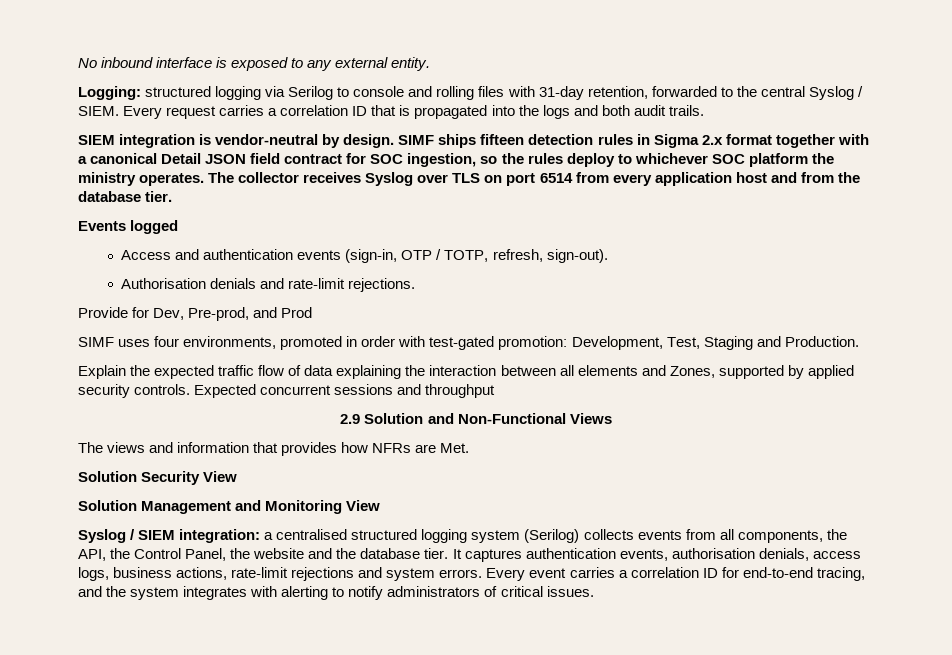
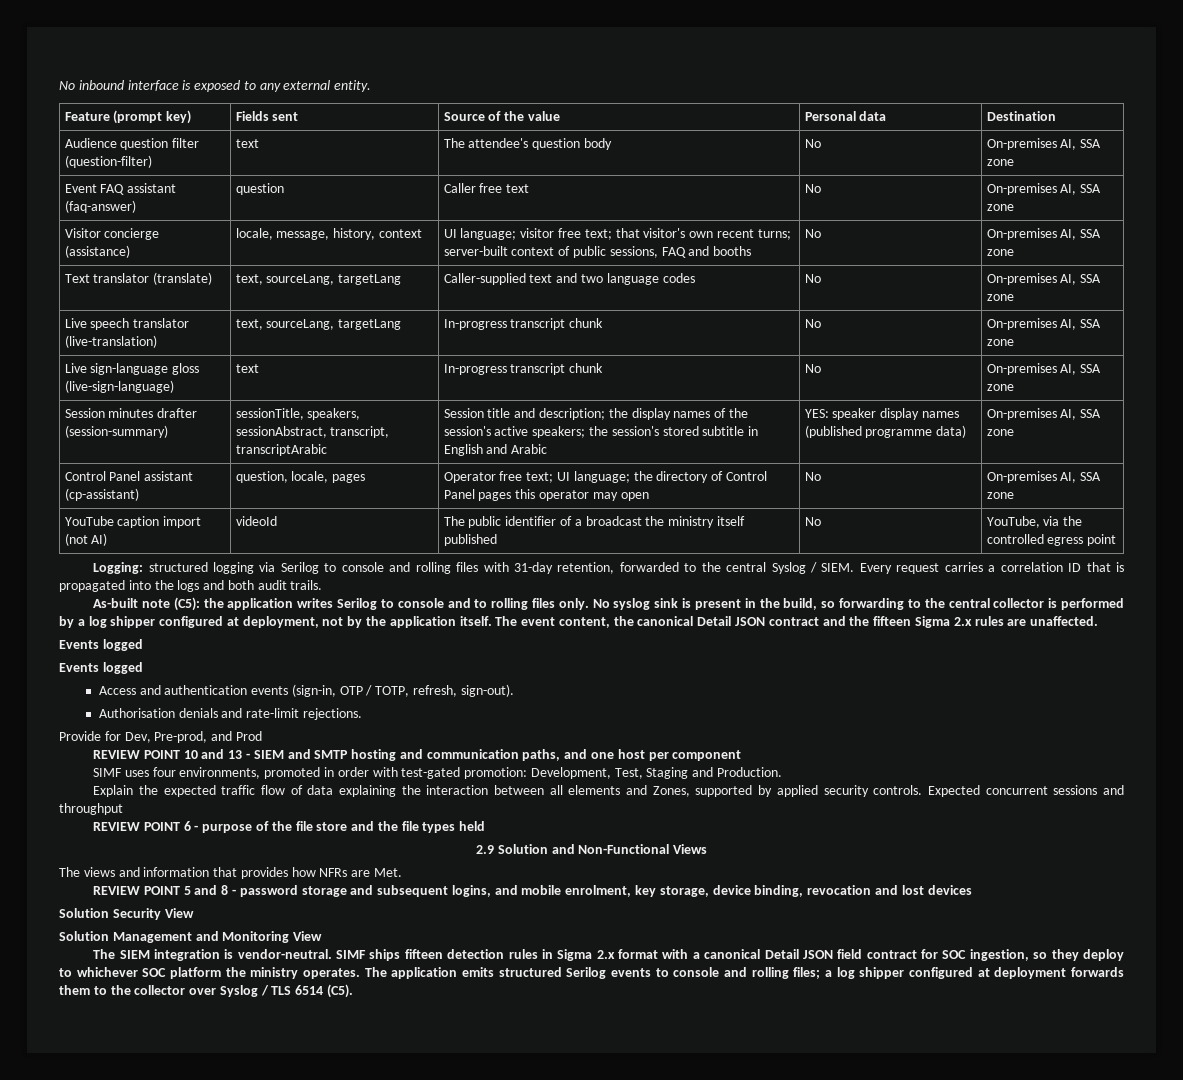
+ Feature (prompt key) | Fields sent | Source of the value | Personal data | Destination
+ Audience question filter (question-filter) | text | The attendee's question body | No | On-premises AI, SSA zone
+ Event FAQ assistant (faq-answer) | question | Caller free text | No | On-premises AI, SSA zone
+ Visitor concierge (assistance) | locale, message, history, context | UI language; visitor free text; that visitor's own recent turns; server-built context of public sessions, FAQ and booths | No | On-premises AI, SSA zone
+ Text translator (translate) | text, sourceLang, targetLang | Caller-supplied text and two language codes | No | On-premises AI, SSA zone
+ Live speech translator (live-translation) | text, sourceLang, targetLang | In-progress transcript chunk | No | On-premises AI, SSA zone
+ Live sign-language gloss (live-sign-language) | text | In-progress transcript chunk | No | On-premises AI, SSA zone
+ Session minutes drafter (session-summary) | sessionTitle, speakers, sessionAbstract, transcript, transcriptArabic | Session title and description; the display names of the session's active speakers; the session's stored subtitle in English and Arabic | YES: speaker display names (published programme data) | On-premises AI, SSA zone
+ Control Panel assistant (cp-assistant) | question, locale, pages | Operator free text; UI language; the directory of Control Panel pages this operator may open | No | On-premises AI, SSA zone
+ YouTube caption import (not AI) | videoId | The public identifier of a broadcast the ministry itself published | No | YouTube, via the controlled egress point
- SIEM integration is vendor-neutral by design. SIMF ships fifteen detection rules in Sigma 2.x format together with a canonical Detail JSON field contract for SOC ingestion, so the rules deploy to whichever SOC platform the ministry operates. The collector receives Syslog over TLS on port 6514 from every application host and from the database tier.
+ As-built note (C5): the application writes Serilog to console and to rolling files only. No syslog sink is present in the build, so forwarding to the central collector is performed by a log shipper configured at deployment, not by the application itself. The event content, the canonical Detail JSON contract and the fifteen Sigma 2.x rules are unaffected.
+ Events logged
+ REVIEW POINT 10 and 13 - SIEM and SMTP hosting and communication paths, and one host per component
+ REVIEW POINT 6 - purpose of the file store and the file types held
+ REVIEW POINT 5 and 8 - password storage and subsequent logins, and mobile enrolment, key storage, device binding, revocation and lost devices
- Syslog / SIEM integration: a centralised structured logging system (Serilog) collects events from all components, the API, the Control Panel, the website and the database tier. It captures authentication events, authorisation denials, access logs, business actions, rate-limit rejections and system errors. Every event carries a correlation ID for end-to-end tracing, and the system integrates with alerting to notify administrators of critical issues.
+ The SIEM integration is vendor-neutral. SIMF ships fifteen detection rules in Sigma 2.x format with a canonical Detail JSON field contract for SOC ingestion, so they deploy to whichever SOC platform the ministry operates. The application emits structured Serilog events to console and rolling files; a log shipper configured at deployment forwards them to the collector over Syslog / TLS 6514 (C5).

